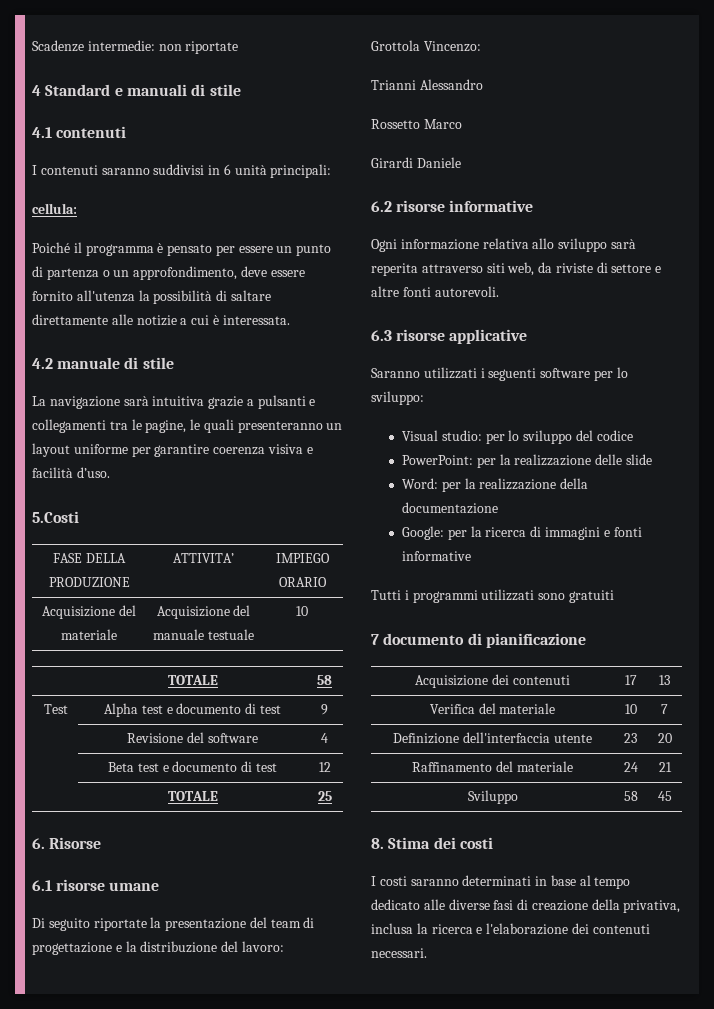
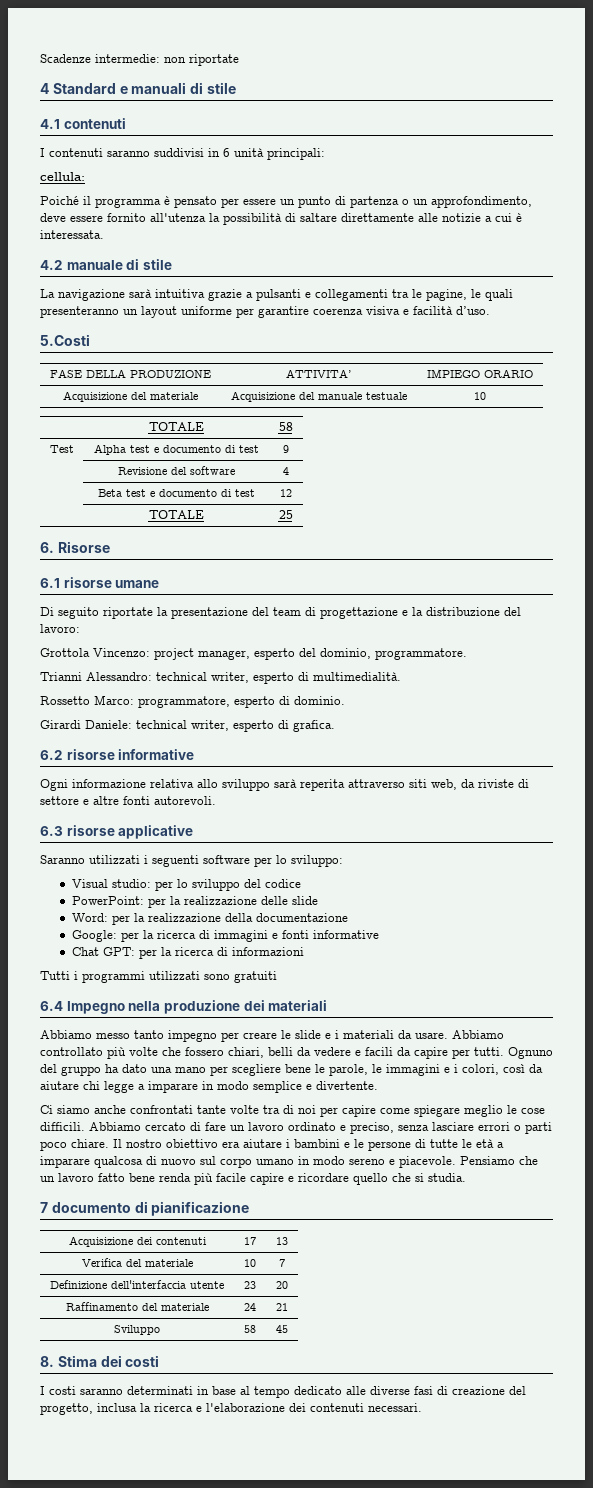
- Grottola Vincenzo:
- Trianni Alessandro
- Rossetto Marco
- Girardi Daniele
+ Grottola Vincenzo: project manager, esperto del dominio, programmatore.
+ Trianni Alessandro: technical writer, esperto di multimedialità.
+ Rossetto Marco: programmatore, esperto di dominio.
+ Girardi Daniele: technical writer, esperto di grafica.
+ Chat GPT: per la ricerca di informazioni
+ 6.4 Impegno nella produzione dei materiali
+ Abbiamo messo tanto impegno per creare le slide e i materiali da usare. Abbiamo controllato più volte che fossero chiari, belli da vedere e facili da capire per tutti. Ognuno del gruppo ha dato una mano per scegliere bene le parole, le immagini e i colori, così da aiutare chi legge a imparare in modo semplice e divertente.
+ Ci siamo anche confrontati tante volte tra di noi per capire come spiegare meglio le cose difficili. Abbiamo cercato di fare un lavoro ordinato e preciso, senza lasciare errori o parti poco chiare. Il nostro obiettivo era aiutare i bambini e le persone di tutte le età a imparare qualcosa di nuovo sul corpo umano in modo sereno e piacevole. Pensiamo che un lavoro fatto bene renda più facile capire e ricordare quello che si studia.
- I costi saranno determinati in base al tempo dedicato alle diverse fasi di creazione della privativa, inclusa la ricerca e l'elaborazione dei contenuti necessari.
+ I costi saranno determinati in base al tempo dedicato alle diverse fasi di creazione del progetto, inclusa la ricerca e l'elaborazione dei contenuti necessari.

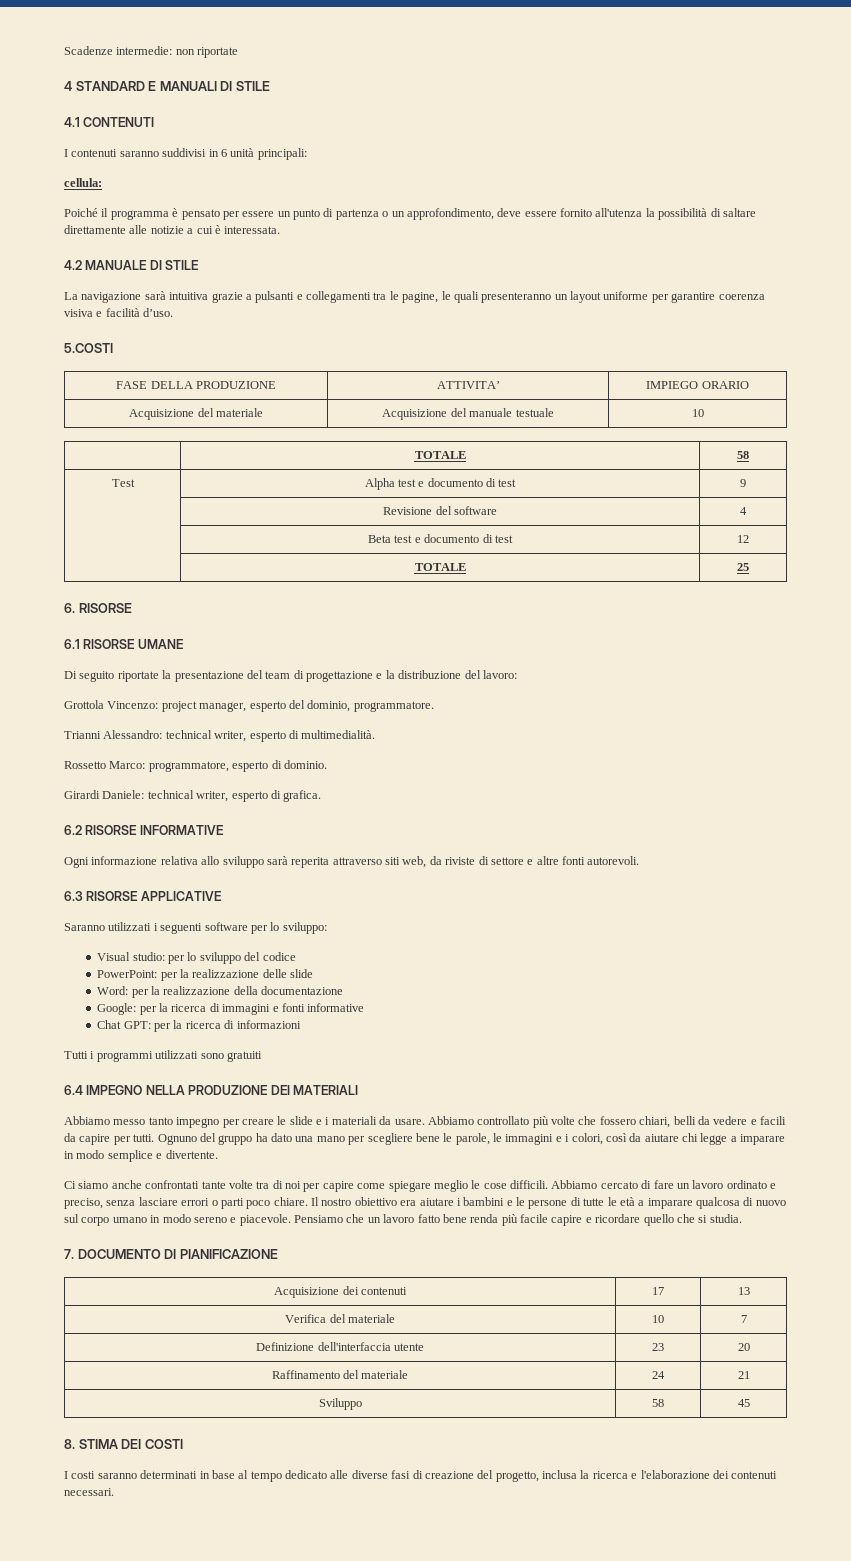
- 4 Standard e manuali di stile
+ 4 STANDARD E MANUALI DI STILE
- 4.1 contenuti
+ 4.1 CONTENUTI
- 4.2 manuale di stile
+ 4.2 MANUALE DI STILE
- 5.Costi
+ 5.COSTI
- 6. Risorse
+ 6. RISORSE
- 6.1 risorse umane
+ 6.1 RISORSE UMANE
- 6.2 risorse informative
+ 6.2 RISORSE INFORMATIVE
- 6.3 risorse applicative
+ 6.3 RISORSE APPLICATIVE
- 6.4 Impegno nella produzione dei materiali
+ 6.4 IMPEGNO NELLA PRODUZIONE DEI MATERIALI
- 7 documento di pianificazione
+ 7. DOCUMENTO DI PIANIFICAZIONE
- 8. Stima dei costi
+ 8. STIMA DEI COSTI

